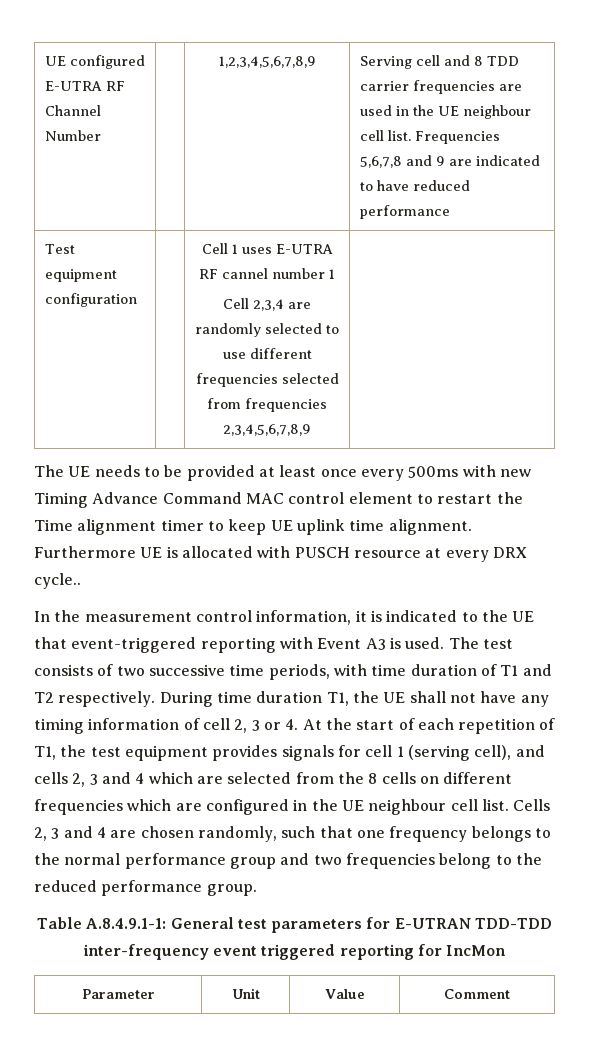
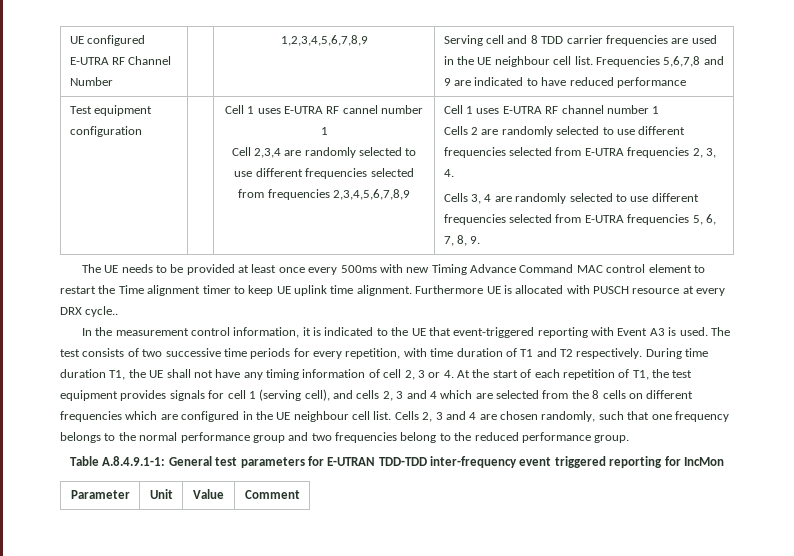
+ Cell 1 uses E-UTRA RF channel number 1
+ Cells 2 are randomly selected to use different frequencies selected from E-UTRA frequencies 2, 3, 4.
+ Cells 3, 4 are randomly selected to use different frequencies selected from E-UTRA frequencies 5, 6, 7, 8, 9.
- The test consists of two successive time periods, with time duration of T1 and T2 respectively.
+ The test consists of two successive time periods for every repetition, with time duration of T1 and T2 respectively.

